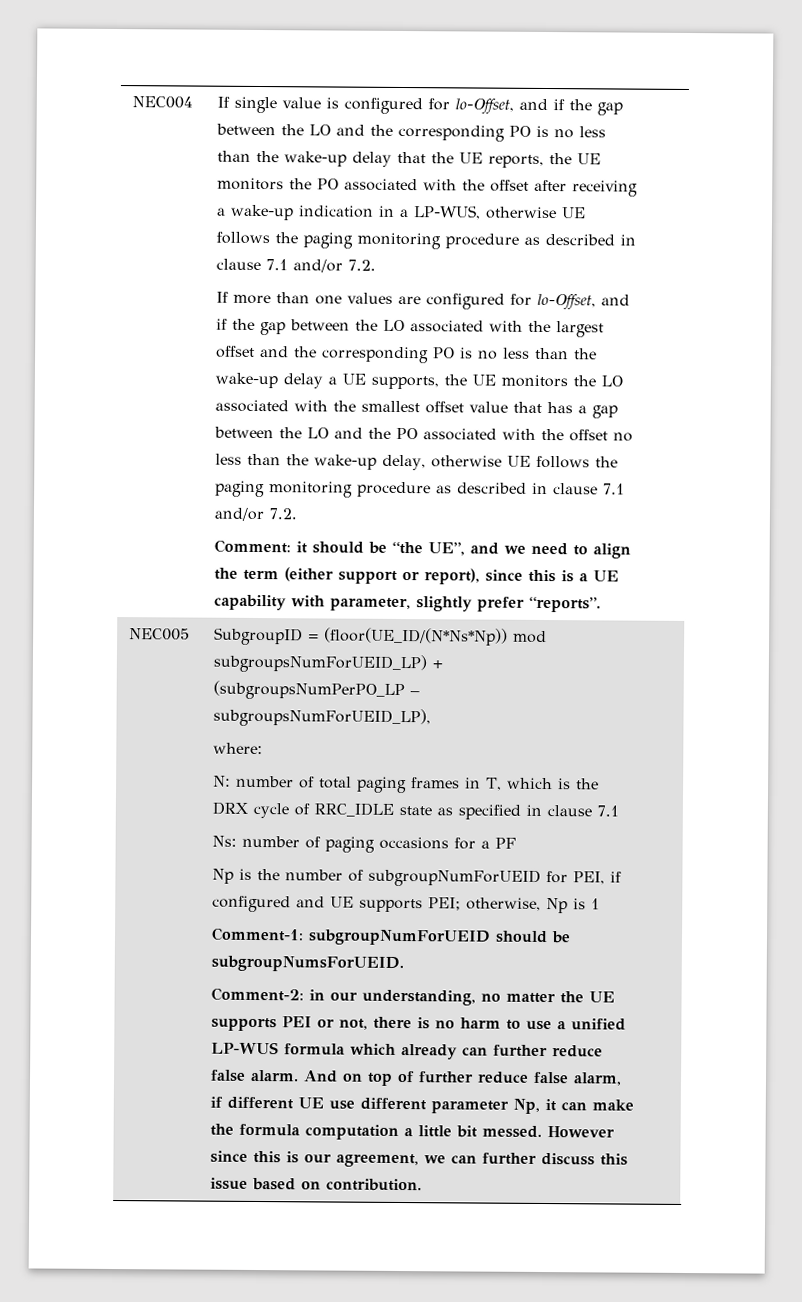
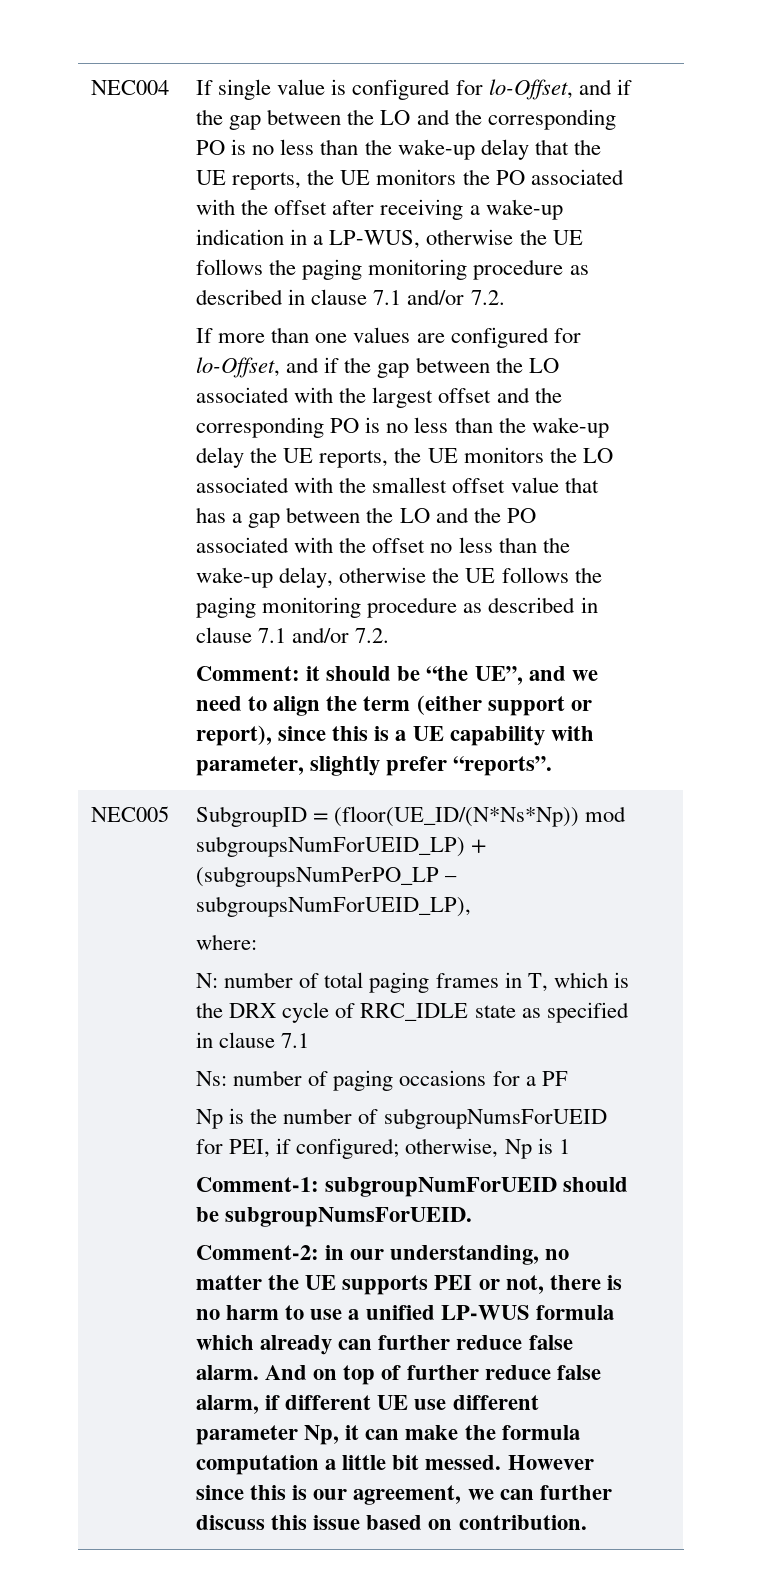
- If single value is configured for lo-Offset, and if the gap between the LO and the corresponding PO is no less than the wake-up delay that the UE reports, the UE monitors the PO associated with the offset after receiving a wake-up indication in a LP-WUS, otherwise UE follows the paging monitoring procedure as described in clause 7.1 and/or 7.2.
+ If single value is configured for lo-Offset, and if the gap between the LO and the corresponding PO is no less than the wake-up delay that the UE reports, the UE monitors the PO associated with the offset after receiving a wake-up indication in a LP-WUS, otherwise the UE follows the paging monitoring procedure as described in clause 7.1 and/or 7.2.
- If more than one values are configured for lo-Offset, and if the gap between the LO associated with the largest offset and the corresponding PO is no less than the wake-up delay a UE supports, the UE monitors the LO associated with the smallest offset value that has a gap between the LO and the PO associated with the offset no less than the wake-up delay, otherwise UE follows the paging monitoring procedure as described in clause 7.1 and/or 7.2.
+ If more than one values are configured for lo-Offset, and if the gap between the LO associated with the largest offset and the corresponding PO is no less than the wake-up delay the UE reports, the UE monitors the LO associated with the smallest offset value that has a gap between the LO and the PO associated with the offset no less than the wake-up delay, otherwise the UE follows the paging monitoring procedure as described in clause 7.1 and/or 7.2.
- Np is the number of subgroupNumForUEID for PEI, if configured and UE supports PEI; otherwise, Np is 1
+ Np is the number of subgroupNumsForUEID for PEI, if configured; otherwise, Np is 1

